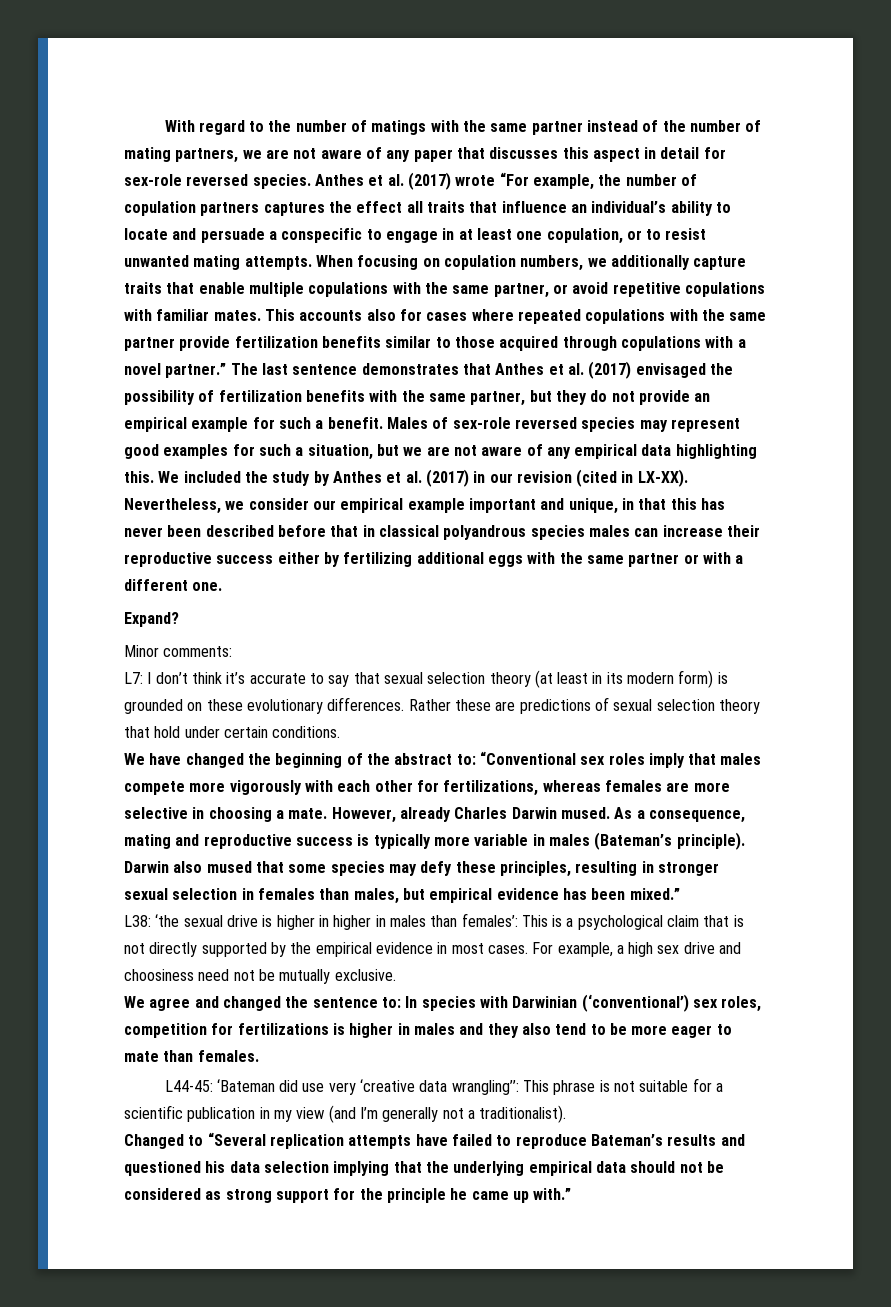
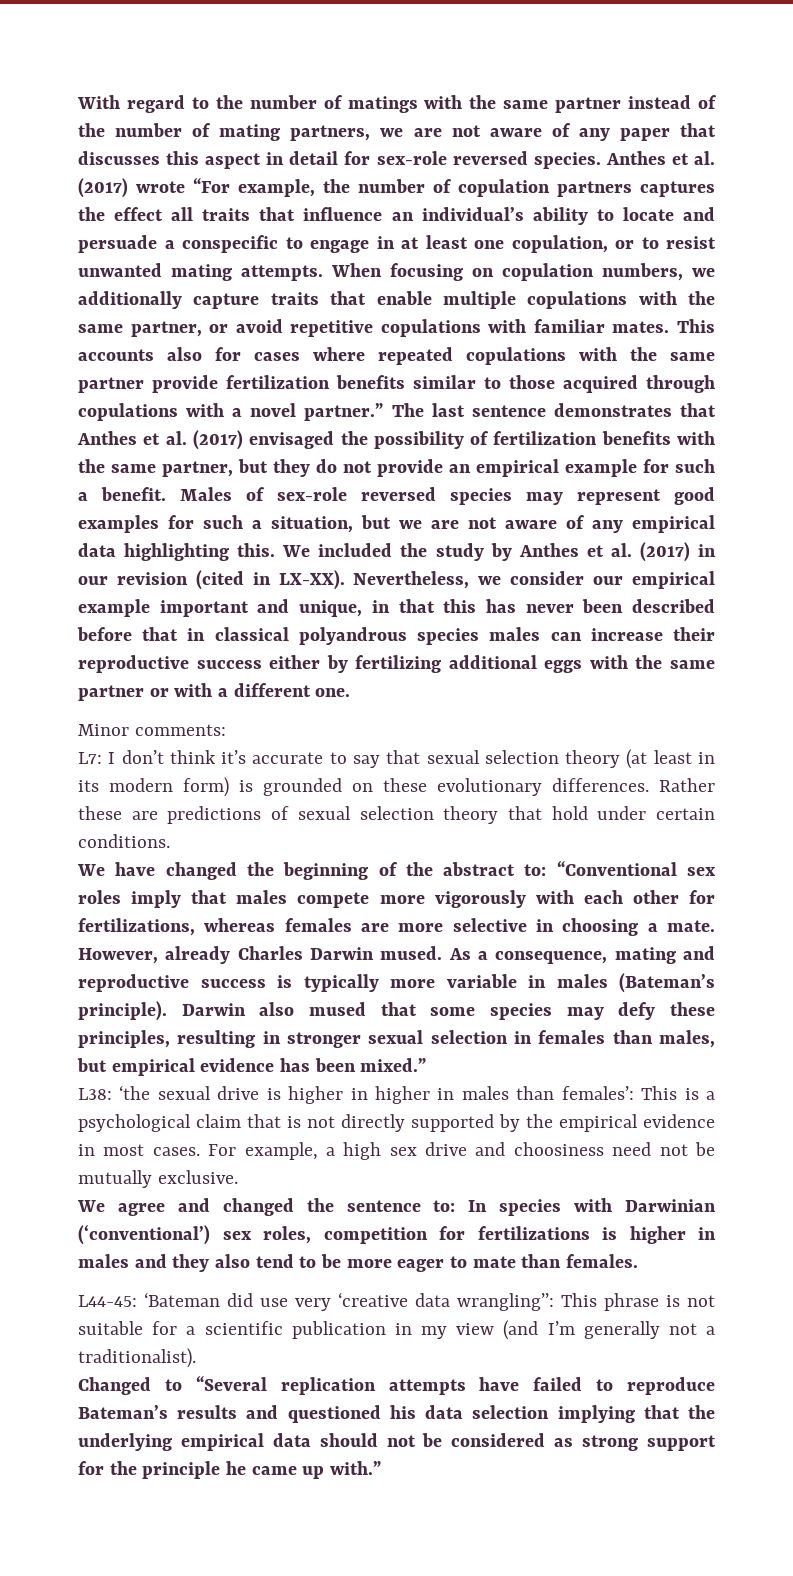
- Expand?

